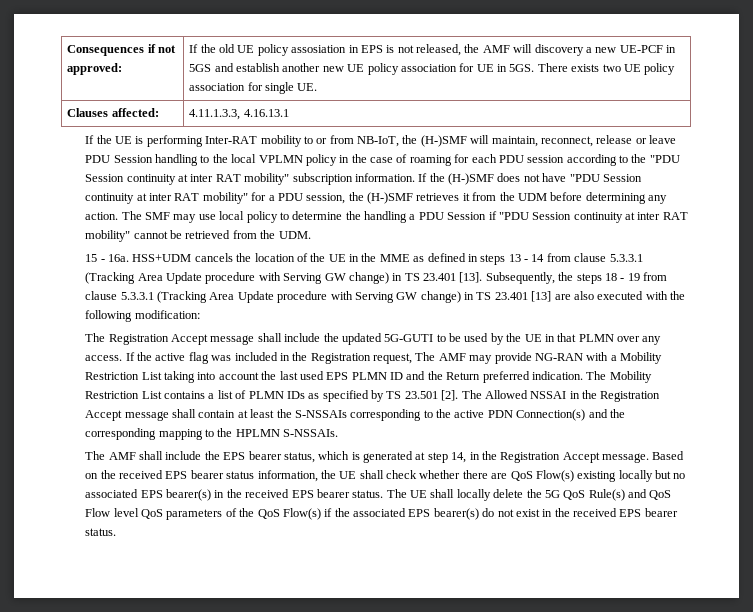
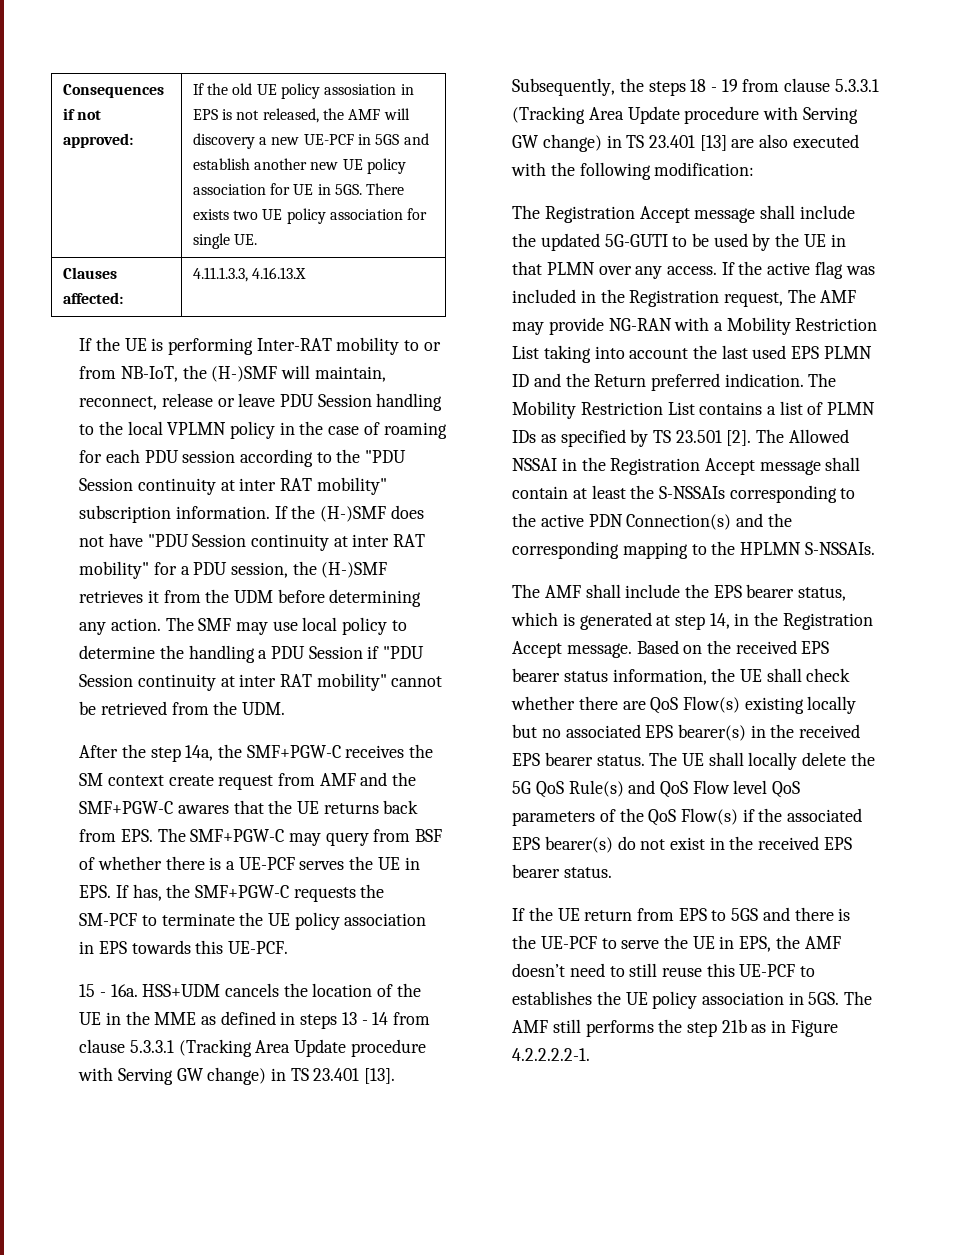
- Clauses affected: | 4.11.1.3.3, 4.16.13.1
+ Clauses affected: | 4.11.1.3.3, 4.16.13.X
+ After the step 14a, the SMF+PGW-C receives the SM context create request from AMF and the SMF+PGW-C awares that the UE returns back from EPS. The SMF+PGW-C may query from BSF of whether there is a UE-PCF serves the UE in EPS. If has, the SMF+PGW-C requests the SM-PCF to terminate the UE policy association in EPS towards this UE-PCF.
+ If the UE return from EPS to 5GS and there is the UE-PCF to serve the UE in EPS, the AMF doesn’t need to still reuse this UE-PCF to establishes the UE policy association in 5GS. The AMF still performs the step 21b as in Figure 4.2.2.2.2-1.

